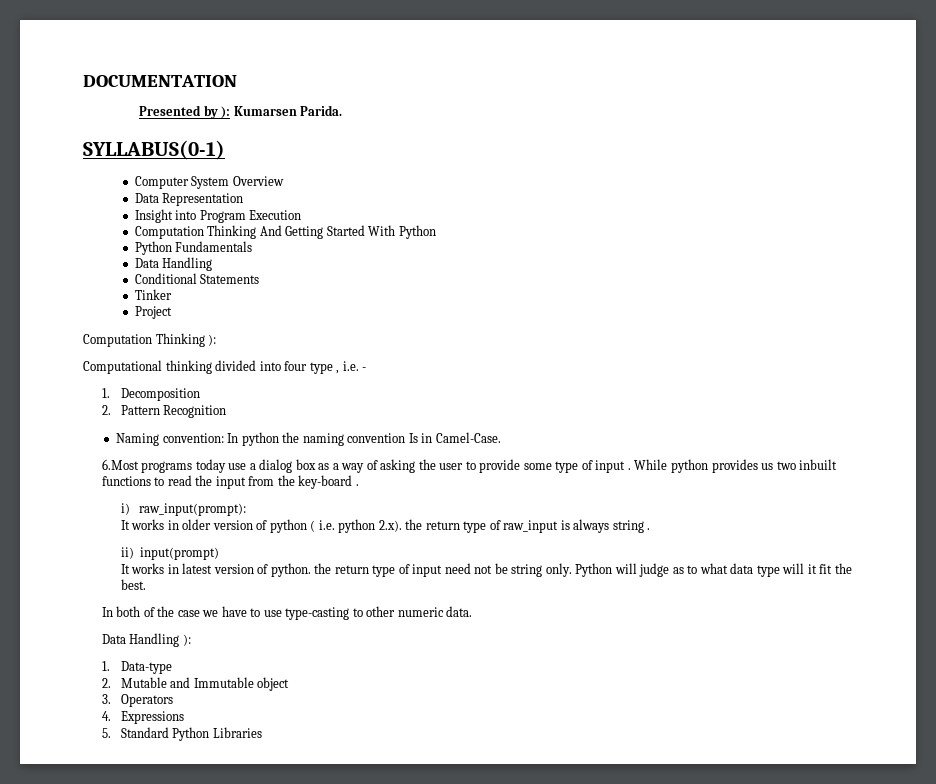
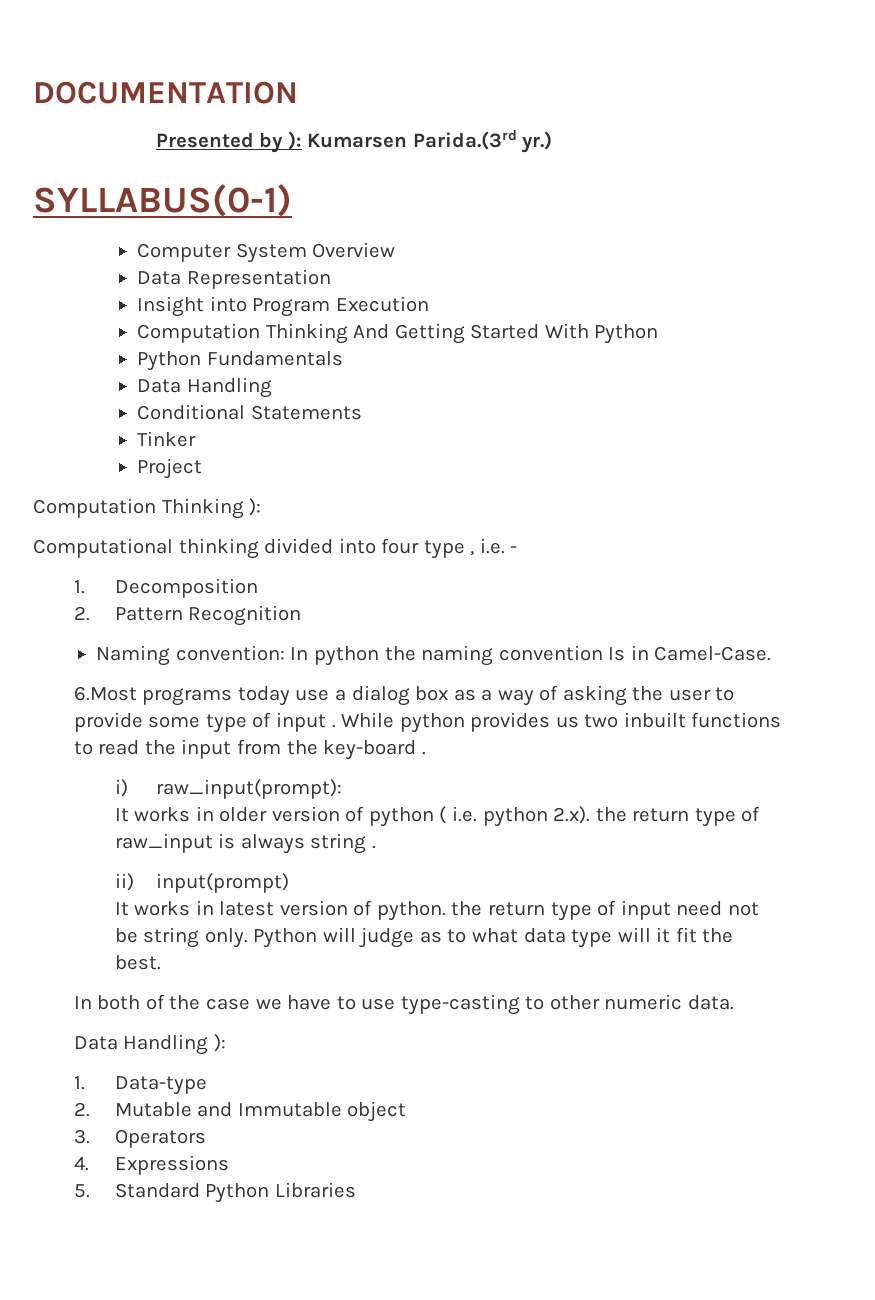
- Presented by ): Kumarsen Parida.
+ Presented by ): Kumarsen Parida.(3rd yr.)

